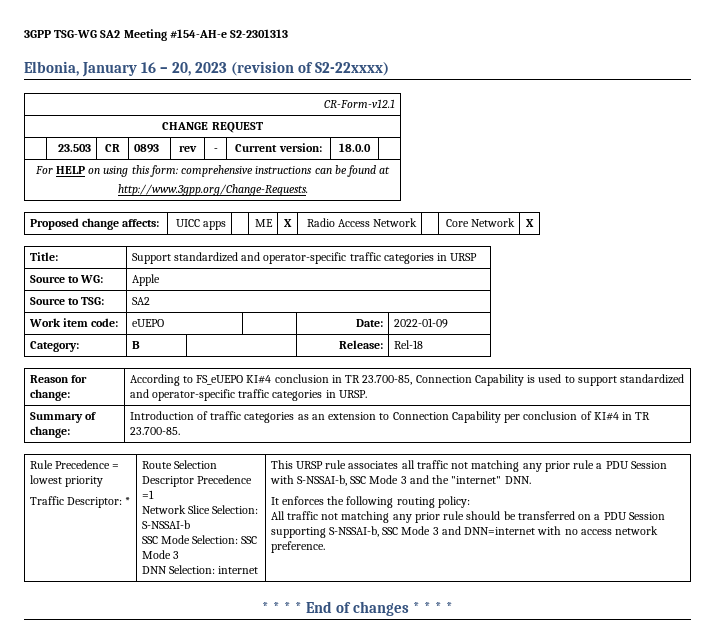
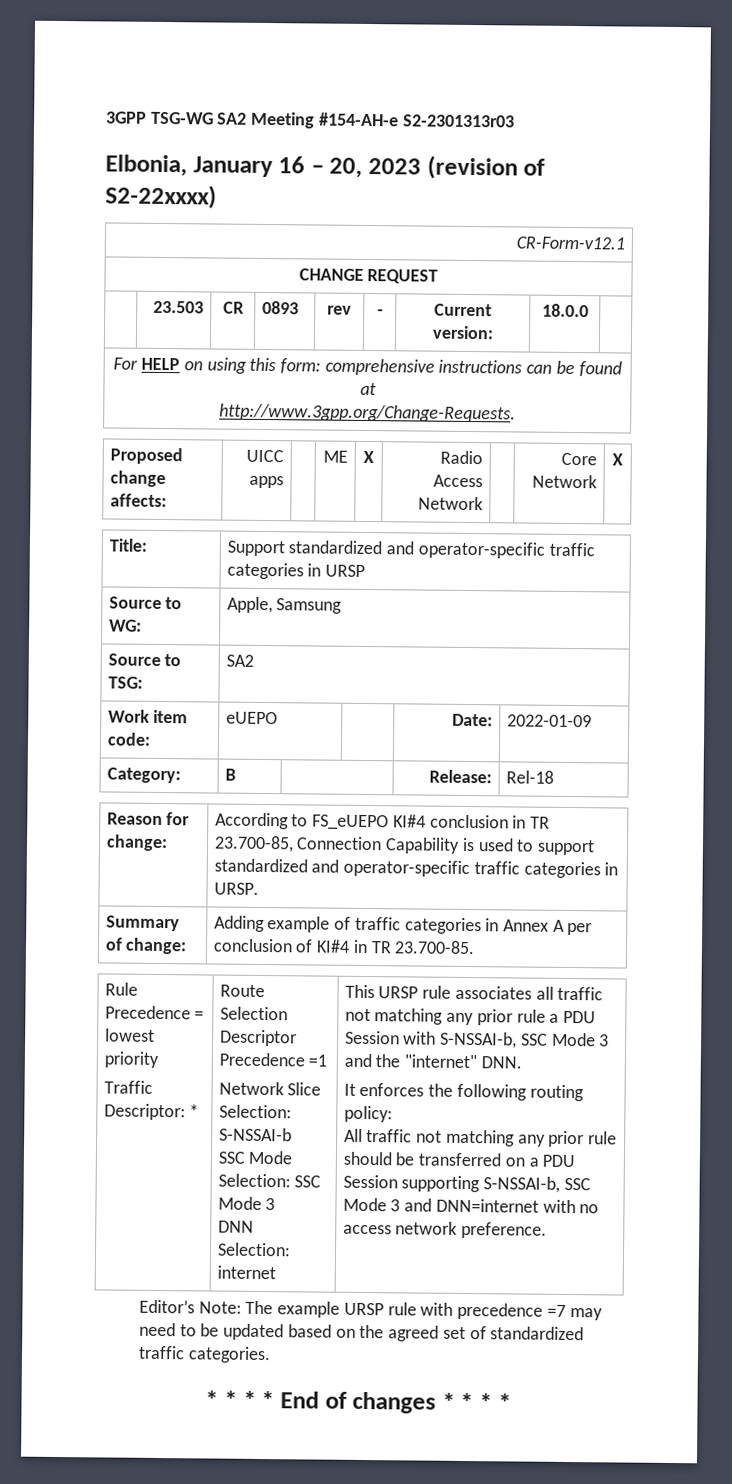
- 3GPP TSG-WG SA2 Meeting #154-AH-e S2-2301313
+ 3GPP TSG-WG SA2 Meeting #154-AH-e S2-2301313r03
- Source to WG: | Apple
+ Source to WG: | Apple, Samsung
- Summary of change: | Introduction of traffic categories as an extension to Connection Capability per conclusion of KI#4 in TR 23.700-85.
+ Summary of change: | Adding example of traffic categories in Annex A per conclusion of KI#4 in TR 23.700-85.
+ Editor’s Note: The example URSP rule with precedence =7 may need to be updated based on the agreed set of standardized traffic categories.

